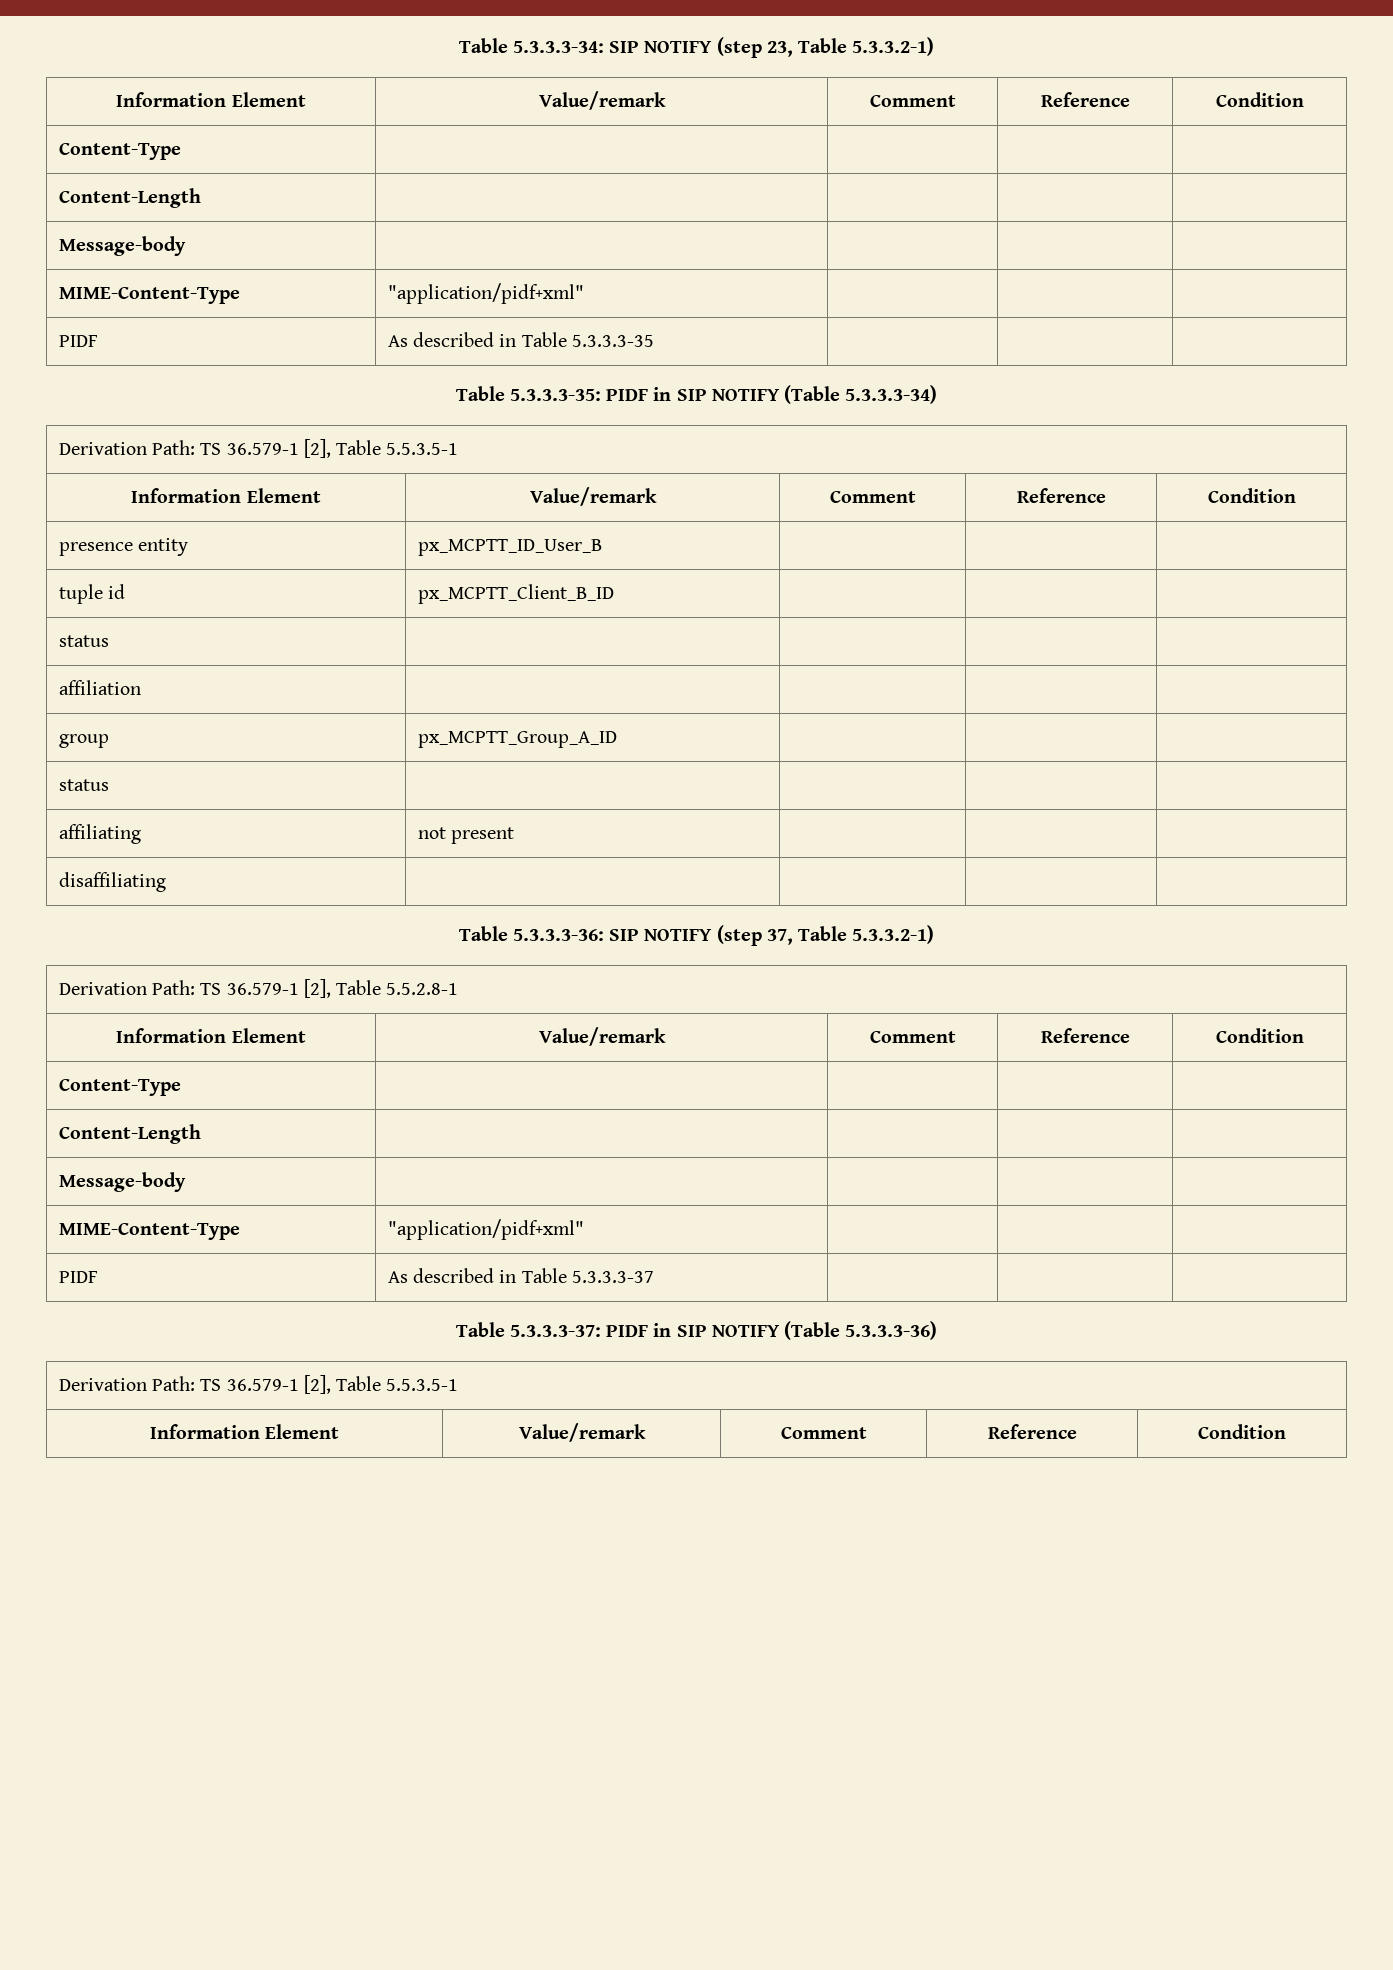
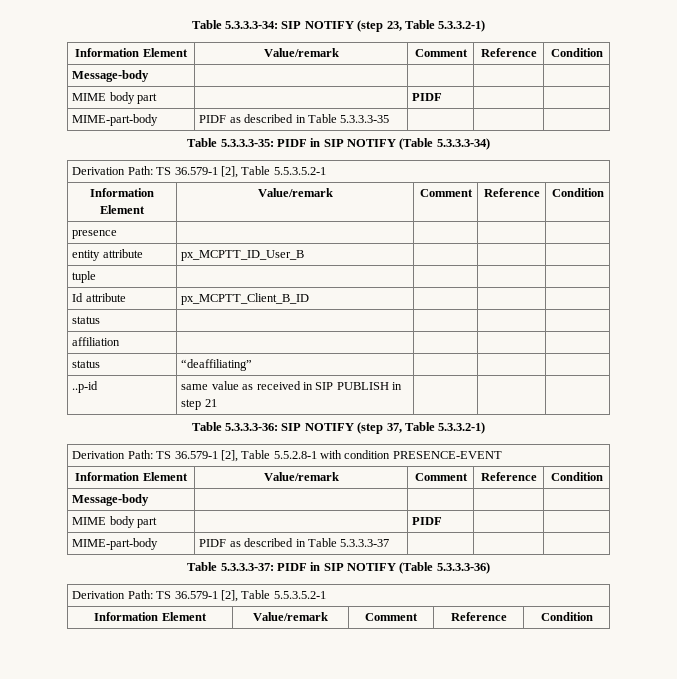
  Table 5.3.3.3-34: SIP NOTIFY (step 23, Table 5.3.3.2-1)
  Information Element | Value/remark | Comment | Reference | Condition
- Content-Type | | | |
- Content-Length | | | |
  Message-body | | | |
- MIME-Content-Type | "application/pidf+xml" | | |
- PIDF | As described in Table 5.3.3.3-35 | | |
+ MIME body part | | PIDF | |
+ MIME-part-body | PIDF as described in Table 5.3.3.3-35 | | |
  Table 5.3.3.3-35: PIDF in SIP NOTIFY (Table 5.3.3.3-34)
- Derivation Path: TS 36.579-1 [2], Table 5.5.3.5-1
+ Derivation Path: TS 36.579-1 [2], Table 5.5.3.5.2-1
- presence entity | px_MCPTT_ID_User_B | | |
+ presence | | | |
+ entity attribute | px_MCPTT_ID_User_B | | |
- tuple id | px_MCPTT_Client_B_ID | | |
+ tuple | | | |
+ Id attribute | px_MCPTT_Client_B_ID | | |
- group | px_MCPTT_Group_A_ID | | |
- status | | | |
- affiliating | not present | | |
- disaffiliating | | | |
+ status | “deaffiliating” | | |
+ ..p-id | same value as received in SIP PUBLISH in step 21 | | |
- Derivation Path: TS 36.579-1 [2], Table 5.5.2.8-1
+ Derivation Path: TS 36.579-1 [2], Table 5.5.2.8-1 with condition PRESENCE-EVENT
  Information Element | Value/remark | Comment | Reference | Condition
- Content-Type | | | |
- Content-Length | | | |
  Message-body | | | |
- MIME-Content-Type | "application/pidf+xml" | | |
- PIDF | As described in Table 5.3.3.3-37 | | |
+ MIME body part | | PIDF | |
+ MIME-part-body | PIDF as described in Table 5.3.3.3-37 | | |
  Table 5.3.3.3-37: PIDF in SIP NOTIFY (Table 5.3.3.3-36)
- Derivation Path: TS 36.579-1 [2], Table 5.5.3.5-1
+ Derivation Path: TS 36.579-1 [2], Table 5.5.3.5.2-1

